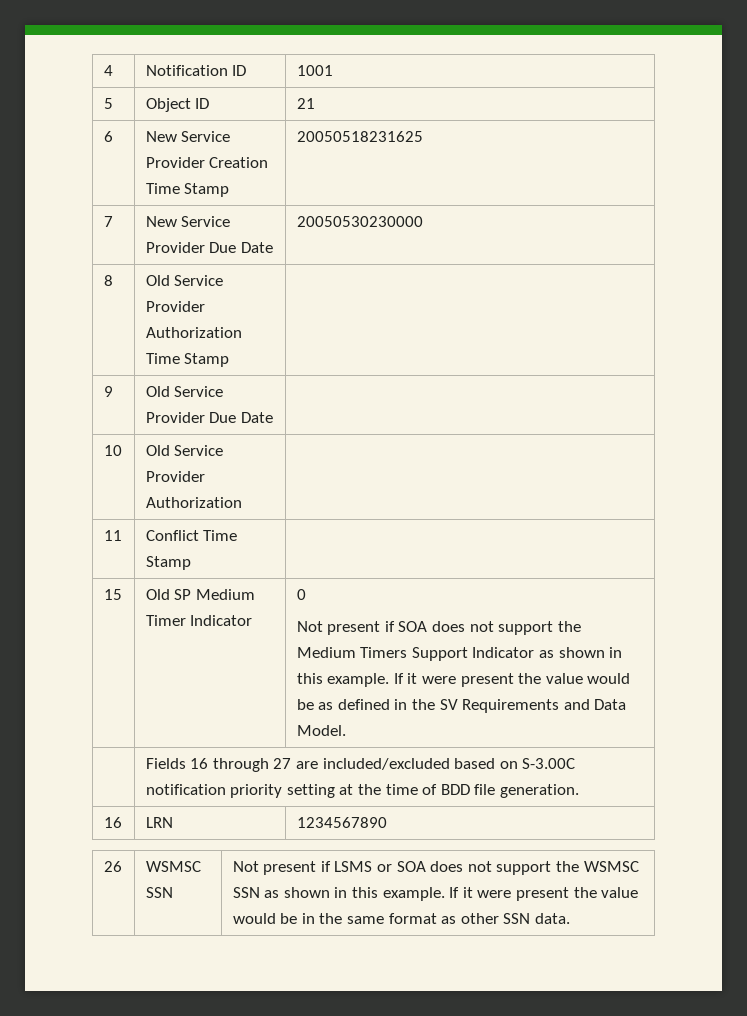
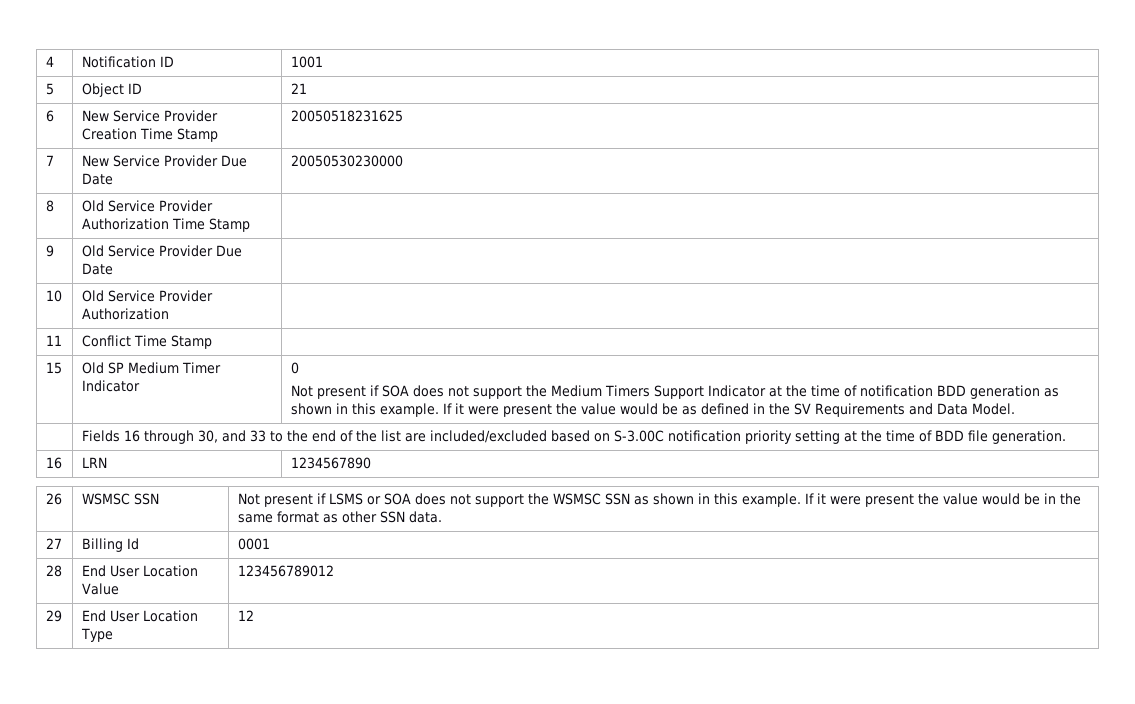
- Not present if SOA does not support the Medium Timers Support Indicator as shown in this example.
+ Not present if SOA does not support the Medium Timers Support Indicator at the time of notification BDD generation as shown in this example.
- | Fields 16 through 27 are included/excluded based on S-3.00C notification priority setting at the time of BDD file generation.
+ | Fields 16 through 30, and 33 to the end of the list are included/excluded based on S-3.00C notification priority setting at the time of BDD file generation.
+ 27 | Billing Id | 0001
+ 28 | End User Location Value | 123456789012
+ 29 | End User Location Type | 12

